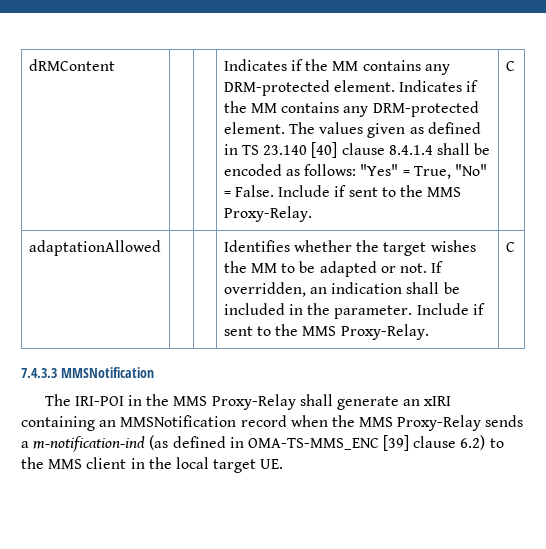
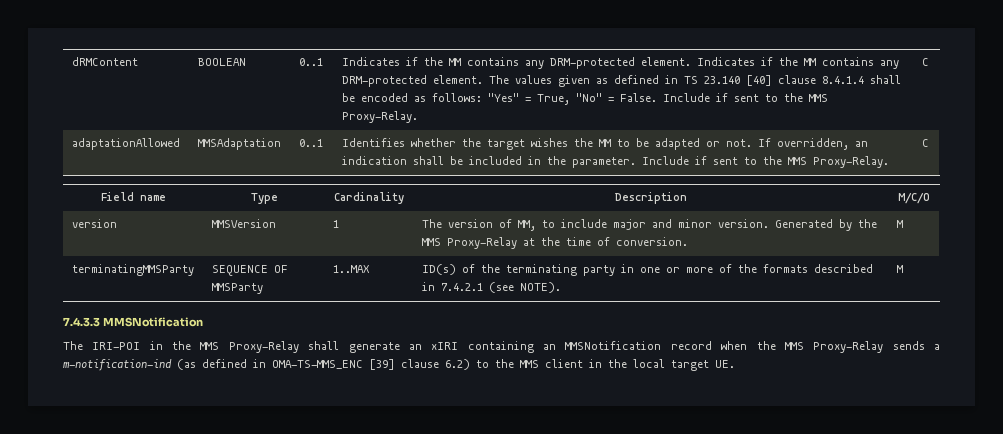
+ BOOLEAN | 0..1
- adaptationAllowed | | | Identifies whether the target wishes the MM to be adapted or not. If overridden, an indication shall be included in the parameter. Include if sent to the MMS Proxy-Relay. | C
+ adaptationAllowed | MMSAdaptation | 0..1 | Identifies whether the target wishes the MM to be adapted or not. If overridden, an indication shall be included in the parameter. Include if sent to the MMS Proxy-Relay. | C
+ Field name | Type | Cardinality | Description | M/C/O
+ version | MMSVersion | 1 | The version of MM, to include major and minor version. Generated by the MMS Proxy-Relay at the time of conversion. | M
+ terminatingMMSParty | SEQUENCE OF MMSParty | 1..MAX | ID(s) of the terminating party in one or more of the formats described in 7.4.2.1 (see NOTE). | M

